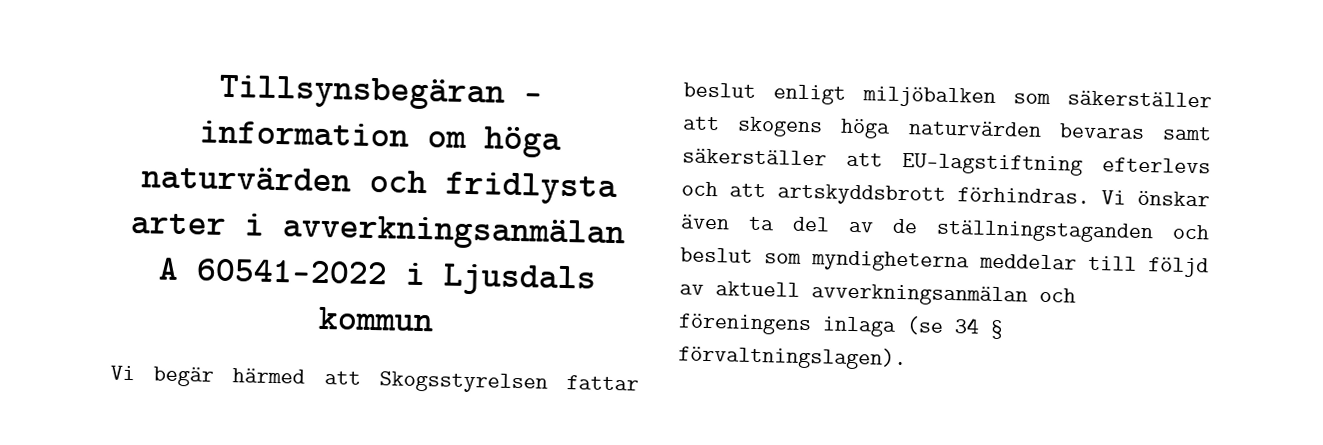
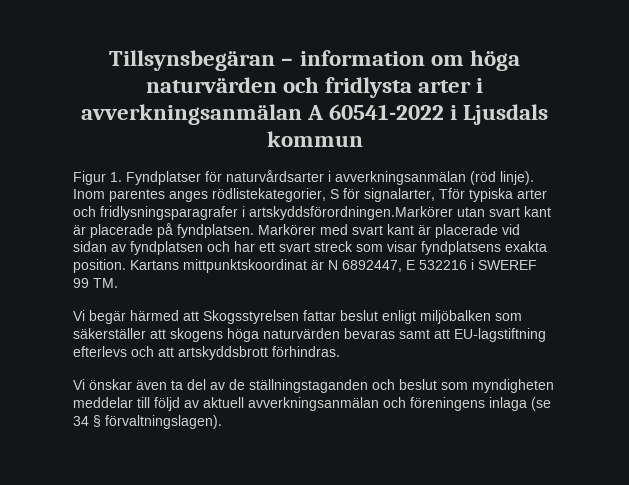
+ Figur 1. Fyndplatser för naturvårdsarter i avverkningsanmälan (röd linje). Inom parentes anges rödlistekategorier, S för signalarter, Tför typiska arter och fridlysningsparagrafer i artskyddsförordningen.Markörer utan svart kant är placerade på fyndplatsen. Markörer med svart kant är placerade vid sidan av fyndplatsen och har ett svart streck som visar fyndplatsens exakta position. Kartans mittpunktskoordinat är N 6892447, E 532216 i SWEREF 99 TM.
- Vi begär härmed att Skogsstyrelsen fattar beslut enligt miljöbalken som säkerställer att skogens höga naturvärden bevaras samt säkerställer att EU-lagstiftning efterlevs och att artskyddsbrott förhindras. Vi önskar även ta del av de ställningstaganden och beslut som myndigheterna meddelar till följd av aktuell avverkningsanmälan och föreningens inlaga (se 34 § förvaltningslagen).
+ Vi begär härmed att Skogsstyrelsen fattar beslut enligt miljöbalken som säkerställer att skogens höga naturvärden bevaras samt att EU-lagstiftning efterlevs och att artskyddsbrott förhindras.
+ Vi önskar även ta del av de ställningstaganden och beslut som myndigheten meddelar till följd av aktuell avverkningsanmälan och föreningens inlaga (se 34 § förvaltningslagen).

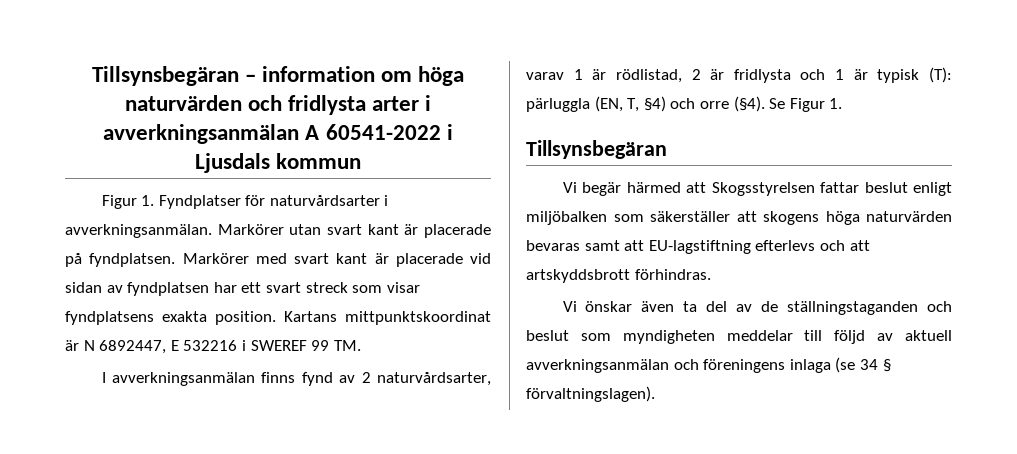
- Figur 1. Fyndplatser för naturvårdsarter i avverkningsanmälan (röd linje). Inom parentes anges rödlistekategorier, S för signalarter, Tför typiska arter och fridlysningsparagrafer i artskyddsförordningen.Markörer utan svart kant är placerade på fyndplatsen.
+ Figur 1. Fyndplatser för naturvårdsarter i avverkningsanmälan. Markörer utan svart kant är placerade på fyndplatsen.
- Markörer med svart kant är placerade vid sidan av fyndplatsen och har ett svart streck som visar fyndplatsens exakta position.
+ Markörer med svart kant är placerade vid sidan av fyndplatsen har ett svart streck som visar fyndplatsens exakta position.
+ I avverkningsanmälan finns fynd av 2 naturvårdsarter, varav 1 är rödlistad, 2 är fridlysta och 1 är typisk (T): pärluggla (EN, T, §4) och orre (§4). Se Figur 1.
+ Tillsynsbegäran

